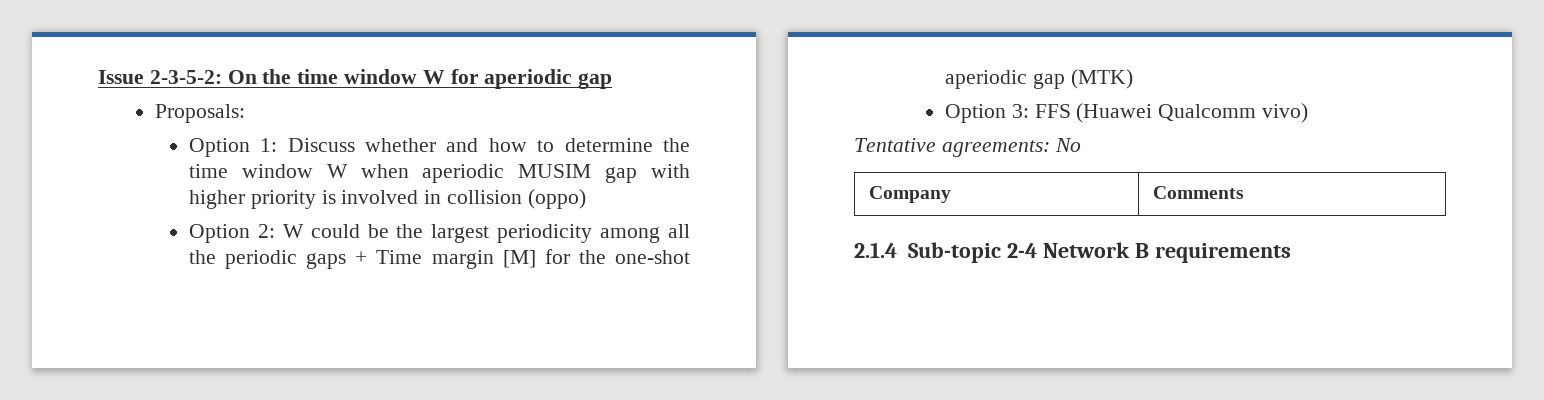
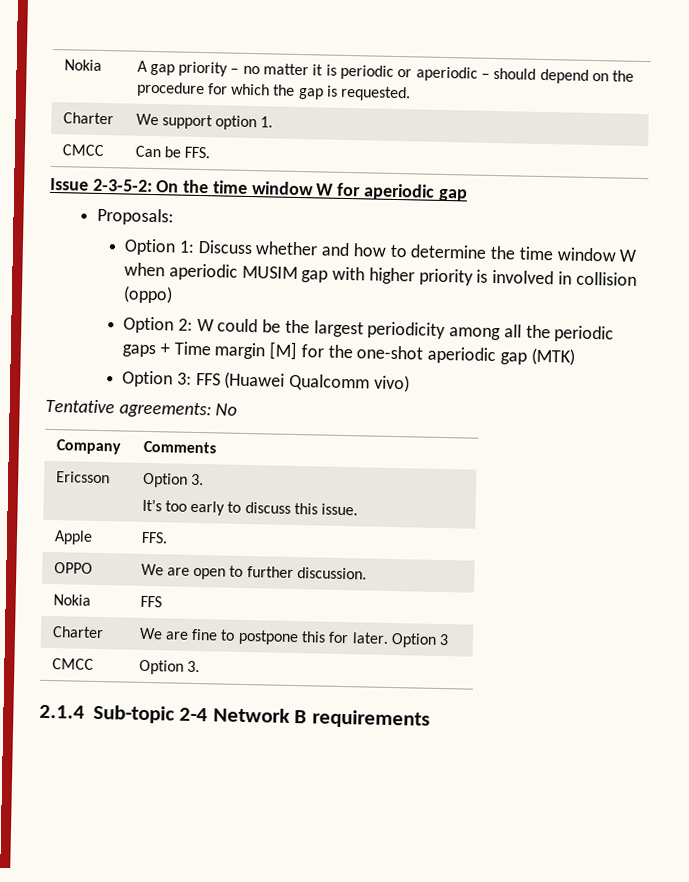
+ Nokia | A gap priority – no matter it is periodic or aperiodic – should depend on the procedure for which the gap is requested.
+ Charter | We support option 1.
+ CMCC | Can be FFS.
+ Ericsson | Option 3.
+ It’s too early to discuss this issue.
+ Apple | FFS.
+ OPPO | We are open to further discussion.
+ Nokia | FFS
+ Charter | We are fine to postpone this for later. Option 3
+ CMCC | Option 3.

